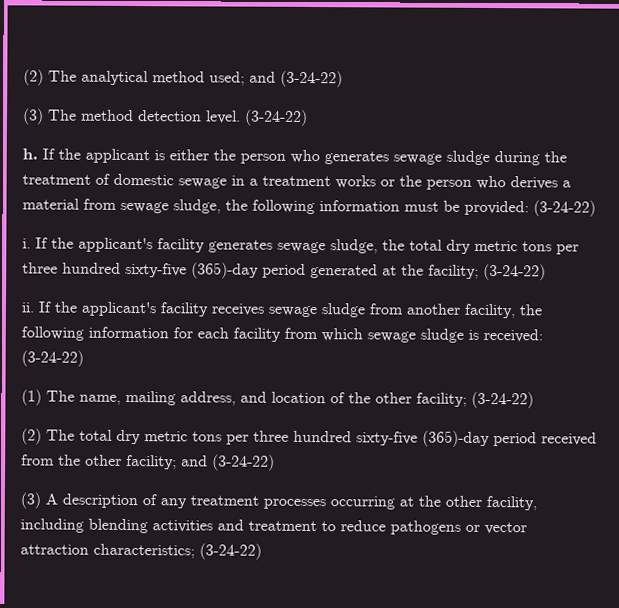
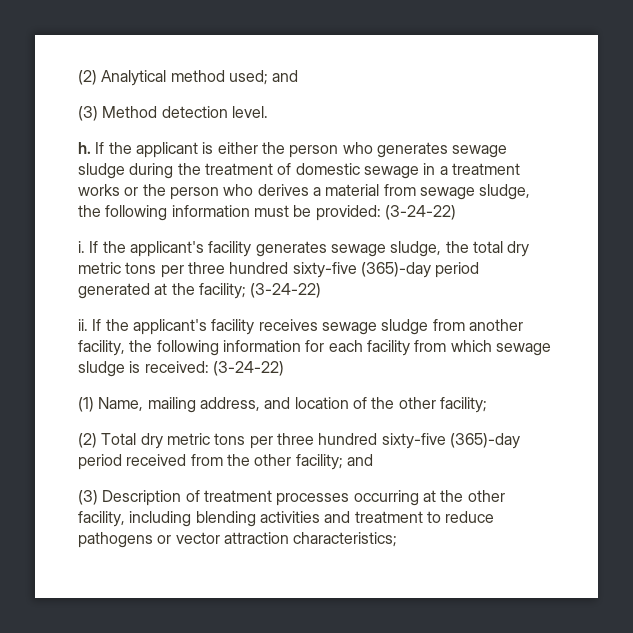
- (2) The analytical method used; and (3-24-22)
- (3) The method detection level. (3-24-22)
+ (2) Analytical method used; and
+ (3) Method detection level.
- (1) The name, mailing address, and location of the other facility; (3-24-22)
- (2) The total dry metric tons per three hundred sixty-five (365)-day period received from the other facility; and (3-24-22)
- (3) A description of any treatment processes occurring at the other facility, including blending activities and treatment to reduce pathogens or vector attraction characteristics; (3-24-22)
+ (1) Name, mailing address, and location of the other facility;
+ (2) Total dry metric tons per three hundred sixty-five (365)-day period received from the other facility; and
+ (3) Description of treatment processes occurring at the other facility, including blending activities and treatment to reduce pathogens or vector attraction characteristics;

